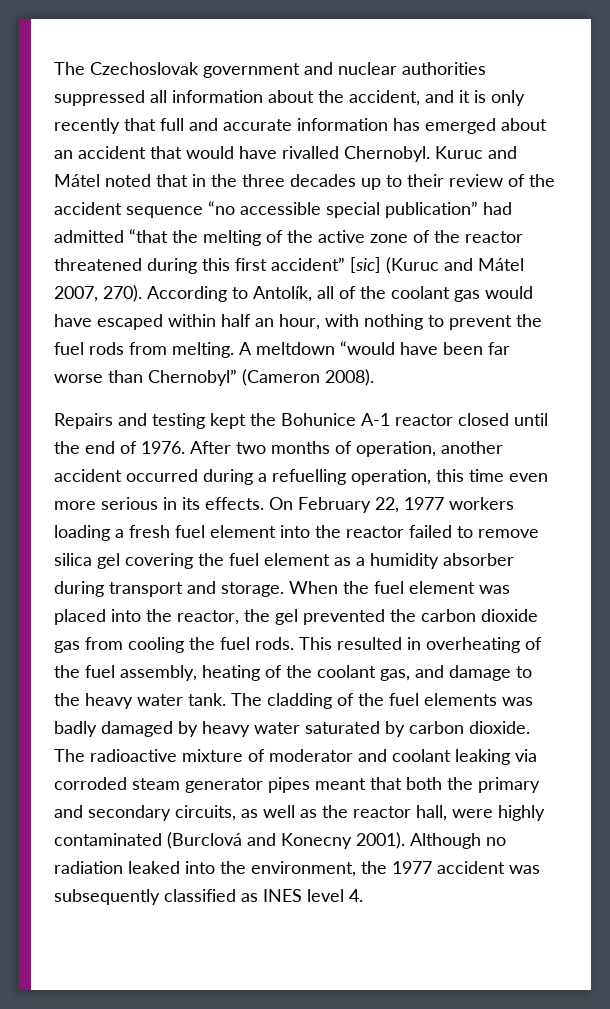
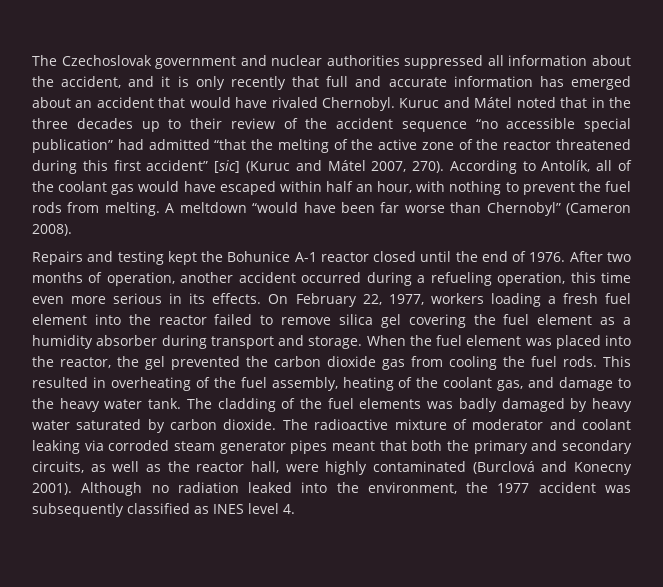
- The Czechoslovak government and nuclear authorities suppressed all information about the accident, and it is only recently that full and accurate information has emerged about an accident that would have rivalled Chernobyl.
+ The Czechoslovak government and nuclear authorities suppressed all information about the accident, and it is only recently that full and accurate information has emerged about an accident that would have rivaled Chernobyl.
- After two months of operation, another accident occurred during a refuelling operation, this time even more serious in its effects.
+ After two months of operation, another accident occurred during a refueling operation, this time even more serious in its effects.
- On February 22, 1977 workers loading a fresh fuel element into the reactor failed to remove silica gel covering the fuel element as a humidity absorber during transport and storage.
+ On February 22, 1977, workers loading a fresh fuel element into the reactor failed to remove silica gel covering the fuel element as a humidity absorber during transport and storage.

